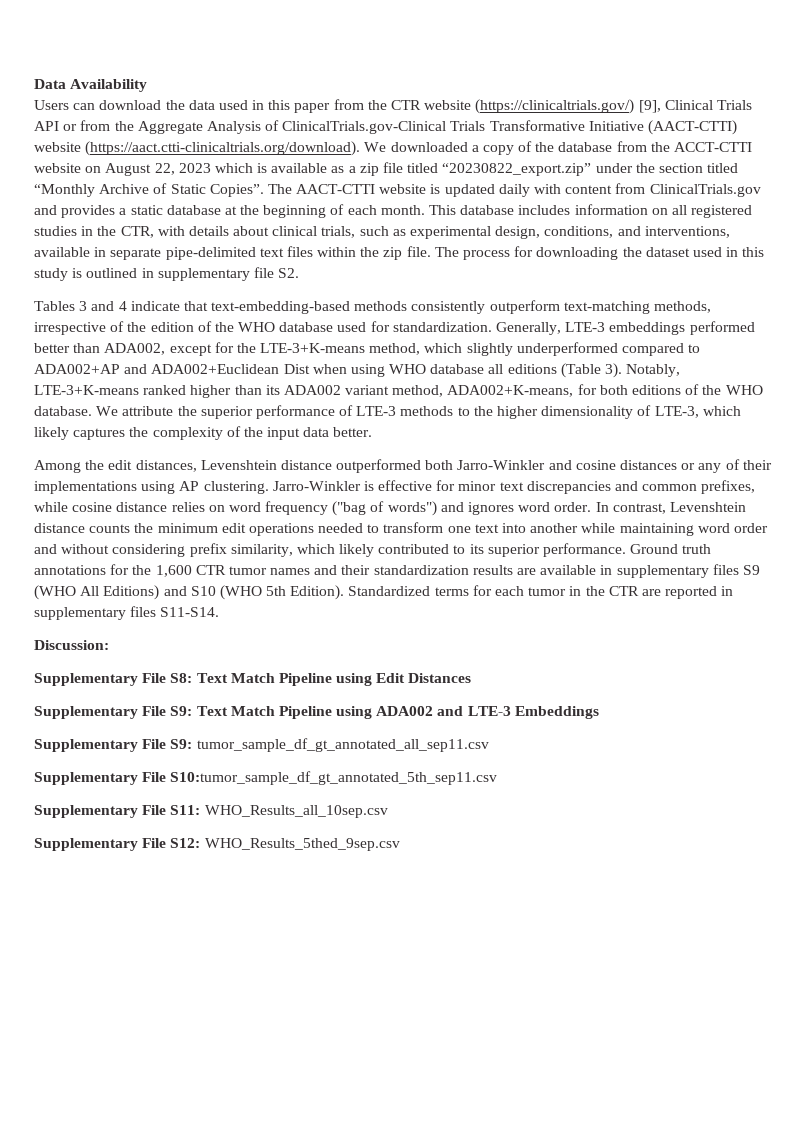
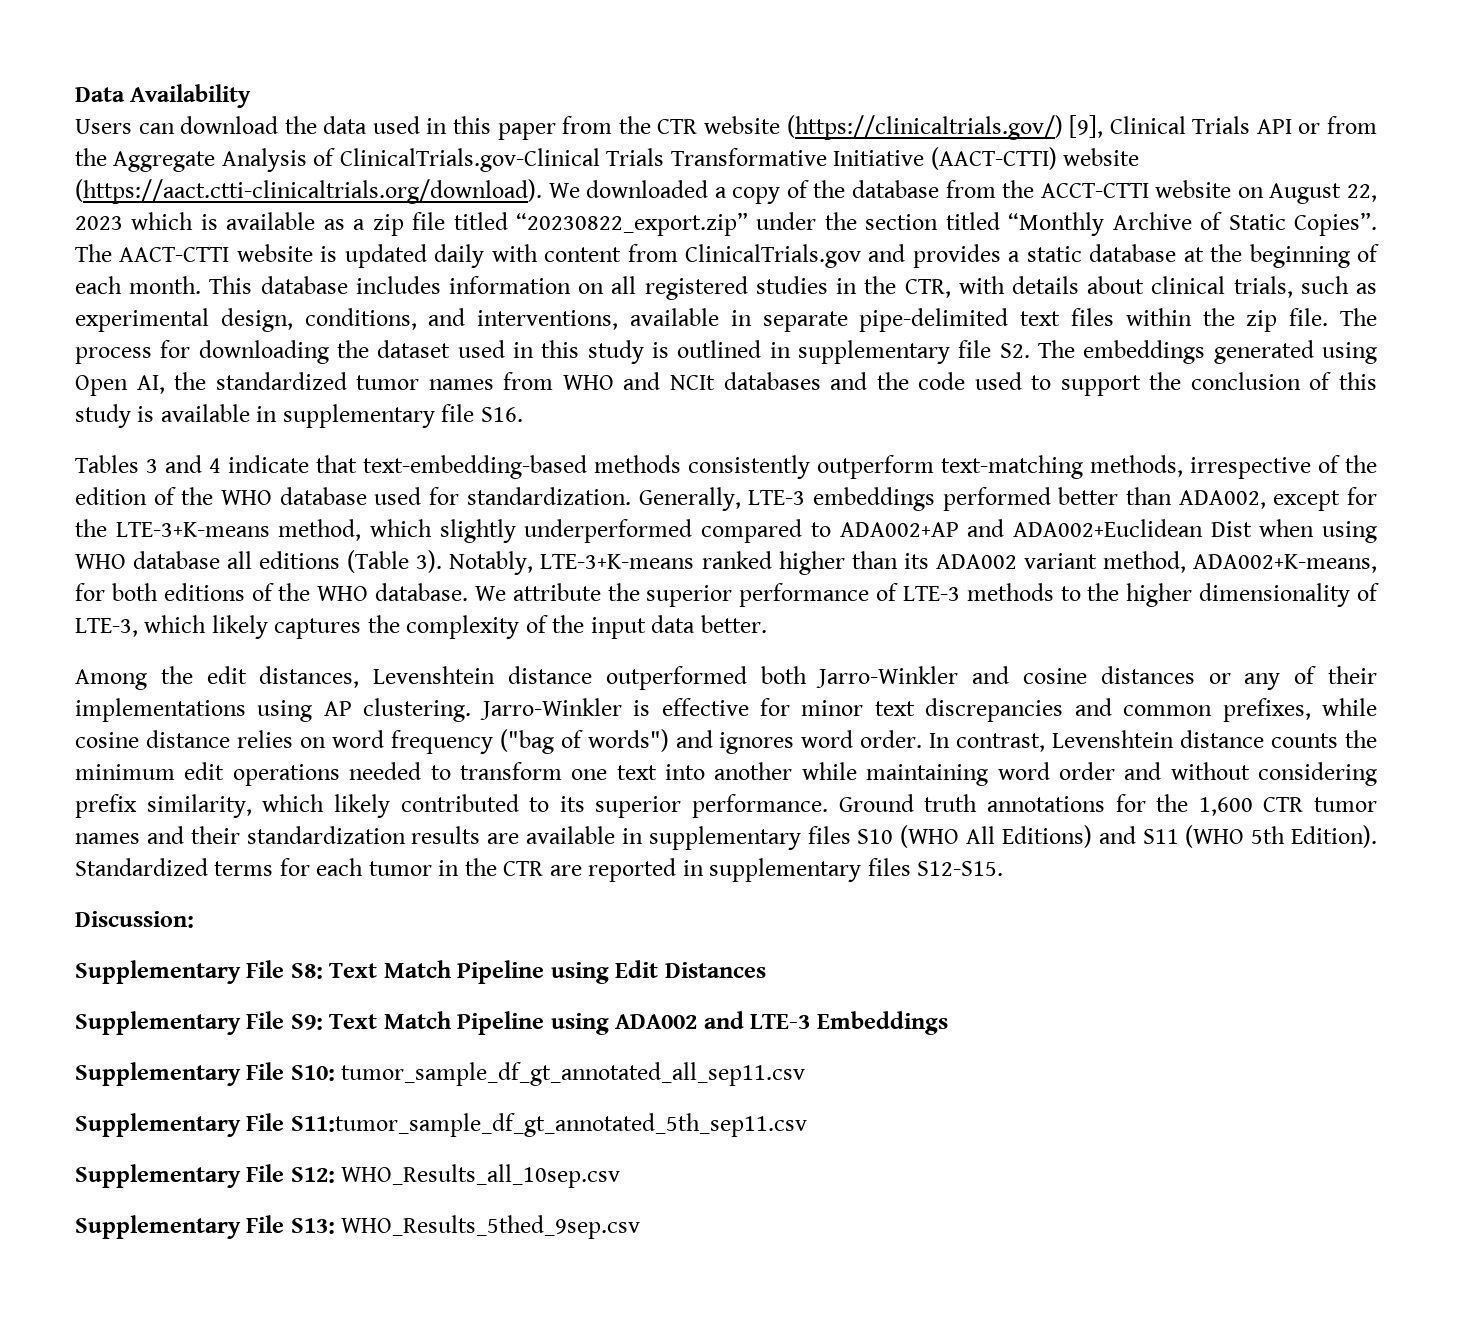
- The process for downloading the dataset used in this study is outlined in supplementary file S2.
+ The process for downloading the dataset used in this study is outlined in supplementary file S2. The embeddings generated using Open AI, the standardized tumor names from WHO and NCIt databases and the code used to support the conclusion of this study is available in supplementary file S16.
- Ground truth annotations for the 1,600 CTR tumor names and their standardization results are available in supplementary files S9 (WHO All Editions) and S10 (WHO 5th Edition).
+ Ground truth annotations for the 1,600 CTR tumor names and their standardization results are available in supplementary files S10 (WHO All Editions) and S11 (WHO 5th Edition).
- Standardized terms for each tumor in the CTR are reported in supplementary files S11-S14.
+ Standardized terms for each tumor in the CTR are reported in supplementary files S12-S15.
- Supplementary File S9: tumor_sample_df_gt_annotated_all_sep11.csv
+ Supplementary File S10: tumor_sample_df_gt_annotated_all_sep11.csv
- Supplementary File S10:tumor_sample_df_gt_annotated_5th_sep11.csv
- Supplementary File S11: WHO_Results_all_10sep.csv
+ Supplementary File S11:tumor_sample_df_gt_annotated_5th_sep11.csv
+ Supplementary File S12: WHO_Results_all_10sep.csv
- Supplementary File S12: WHO_Results_5thed_9sep.csv
+ Supplementary File S13: WHO_Results_5thed_9sep.csv

